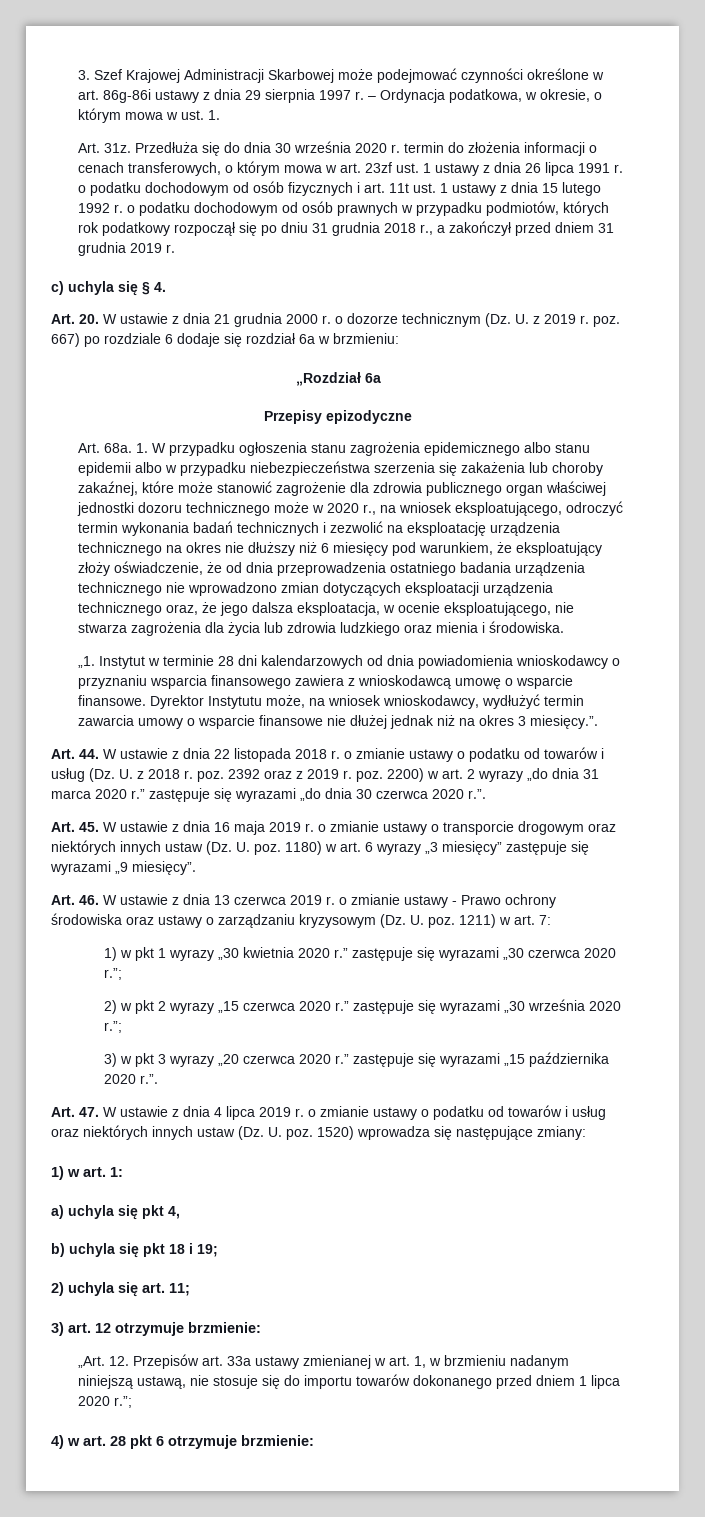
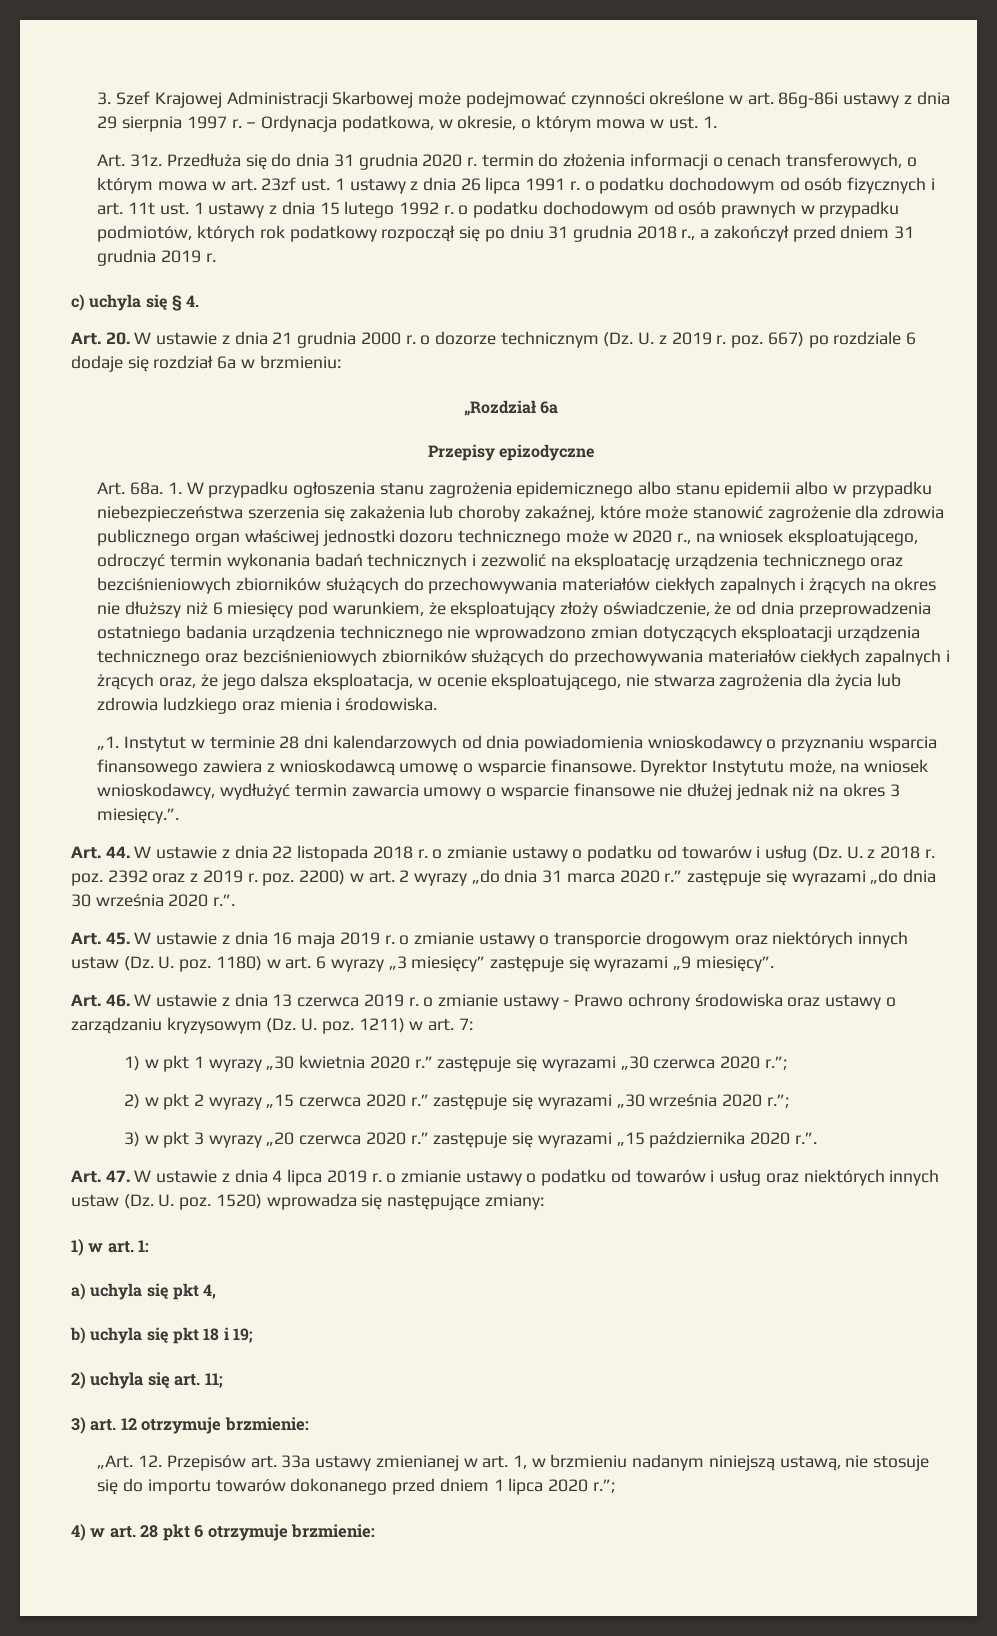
- Przedłuża się do dnia 30 września 2020 r. termin do złożenia informacji o cenach transferowych, o którym mowa w art. 23zf ust. 1 ustawy z dnia 26 lipca 1991 r. o podatku dochodowym od osób fizycznych i art. 11t ust. 1 ustawy z dnia 15 lutego 1992 r. o podatku dochodowym od osób prawnych w przypadku podmiotów, których rok podatkowy rozpoczął się po dniu 31 grudnia 2018 r., a zakończył przed dniem 31 grudnia 2019 r.
+ Przedłuża się do dnia 31 grudnia 2020 r. termin do złożenia informacji o cenach transferowych, o którym mowa w art. 23zf ust. 1 ustawy z dnia 26 lipca 1991 r. o podatku dochodowym od osób fizycznych i art. 11t ust. 1 ustawy z dnia 15 lutego 1992 r. o podatku dochodowym od osób prawnych w przypadku podmiotów, których rok podatkowy rozpoczął się po dniu 31 grudnia 2018 r., a zakończył przed dniem 31 grudnia 2019 r.
- 1. W przypadku ogłoszenia stanu zagrożenia epidemicznego albo stanu epidemii albo w przypadku niebezpieczeństwa szerzenia się zakażenia lub choroby zakaźnej, które może stanowić zagrożenie dla zdrowia publicznego organ właściwej jednostki dozoru technicznego może w 2020 r., na wniosek eksploatującego, odroczyć termin wykonania badań technicznych i zezwolić na eksploatację urządzenia technicznego na okres nie dłuższy niż 6 miesięcy pod warunkiem, że eksploatujący złoży oświadczenie, że od dnia przeprowadzenia ostatniego badania urządzenia technicznego nie wprowadzono zmian dotyczących eksploatacji urządzenia technicznego oraz, że jego dalsza eksploatacja, w ocenie eksploatującego, nie stwarza zagrożenia dla życia lub zdrowia ludzkiego oraz mienia i środowiska.
+ 1. W przypadku ogłoszenia stanu zagrożenia epidemicznego albo stanu epidemii albo w przypadku niebezpieczeństwa szerzenia się zakażenia lub choroby zakaźnej, które może stanowić zagrożenie dla zdrowia publicznego organ właściwej jednostki dozoru technicznego może w 2020 r., na wniosek eksploatującego, odroczyć termin wykonania badań technicznych i zezwolić na eksploatację urządzenia technicznego oraz bezciśnieniowych zbiorników służących do przechowywania materiałów ciekłych zapalnych i żrących na okres nie dłuższy niż 6 miesięcy pod warunkiem, że eksploatujący złoży oświadczenie, że od dnia przeprowadzenia ostatniego badania urządzenia technicznego nie wprowadzono zmian dotyczących eksploatacji urządzenia technicznego oraz bezciśnieniowych zbiorników służących do przechowywania materiałów ciekłych zapalnych i żrących oraz, że jego dalsza eksploatacja, w ocenie eksploatującego, nie stwarza zagrożenia dla życia lub zdrowia ludzkiego oraz mienia i środowiska.
- Art. 44. W ustawie z dnia 22 listopada 2018 r. o zmianie ustawy o podatku od towarów i usług (Dz. U. z 2018 r. poz. 2392 oraz z 2019 r. poz. 2200) w art. 2 wyrazy „do dnia 31 marca 2020 r.” zastępuje się wyrazami „do dnia 30 czerwca 2020 r.”.
+ Art. 44. W ustawie z dnia 22 listopada 2018 r. o zmianie ustawy o podatku od towarów i usług (Dz. U. z 2018 r. poz. 2392 oraz z 2019 r. poz. 2200) w art. 2 wyrazy „do dnia 31 marca 2020 r.” zastępuje się wyrazami „do dnia 30 września 2020 r.”.

